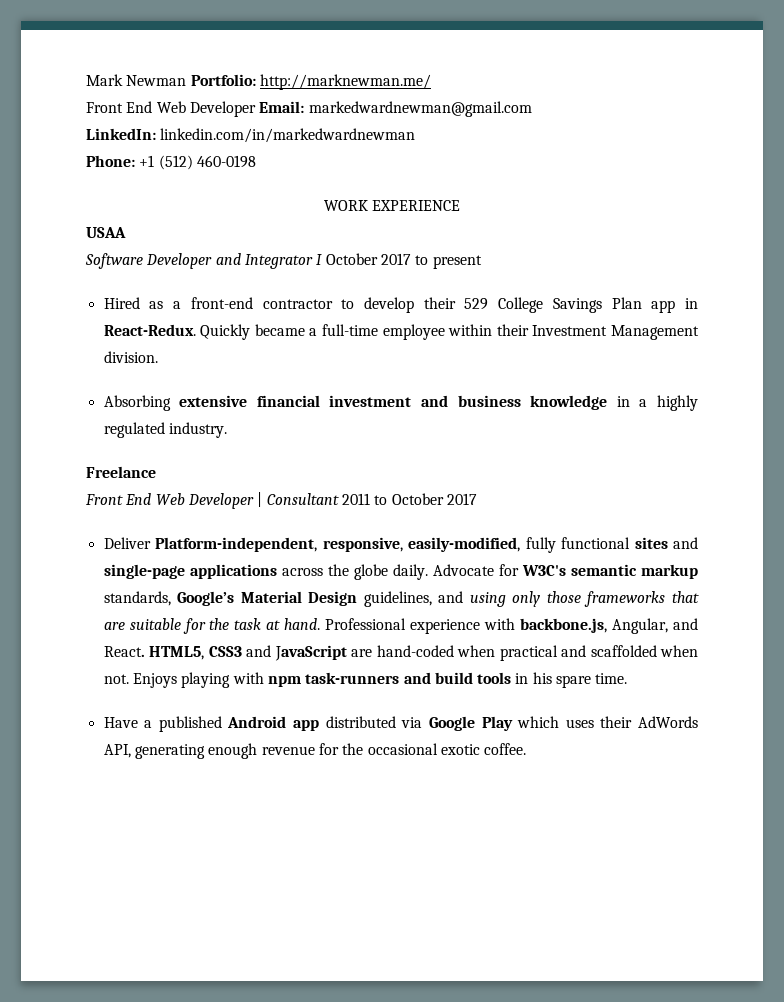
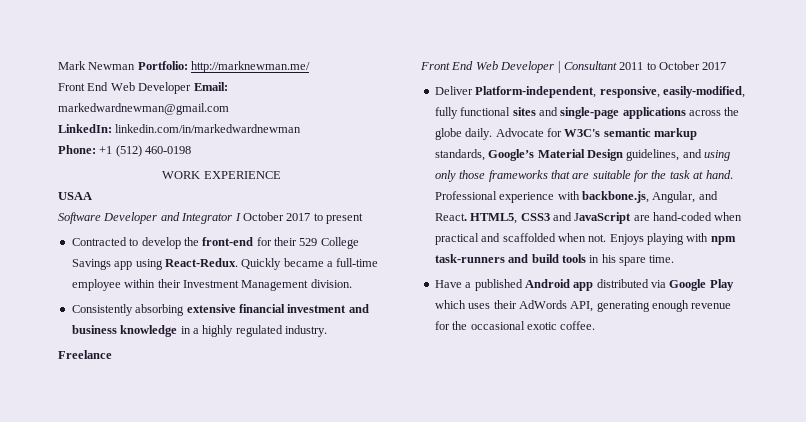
- Hired as a front-end contractor to develop their 529 College Savings Plan app in React-Redux.
+ Contracted to develop the front-end for their 529 College Savings app using React-Redux.
- Absorbing extensive financial investment and business knowledge in a highly regulated industry.
+ Consistently absorbing extensive financial investment and business knowledge in a highly regulated industry.

